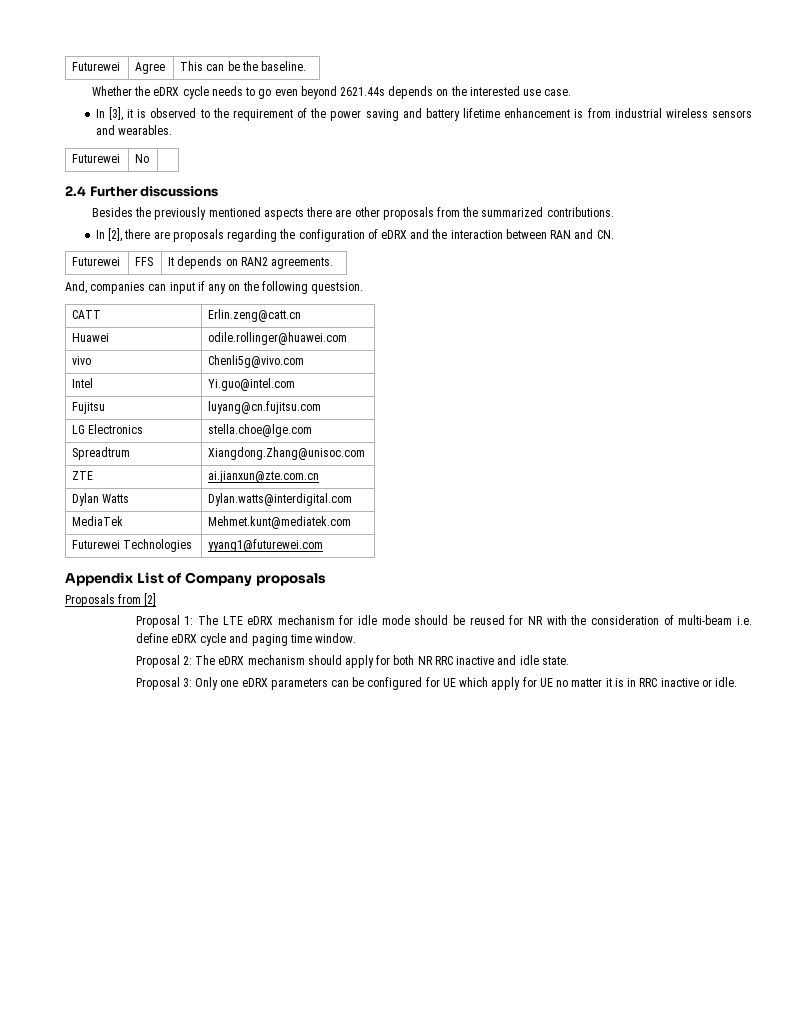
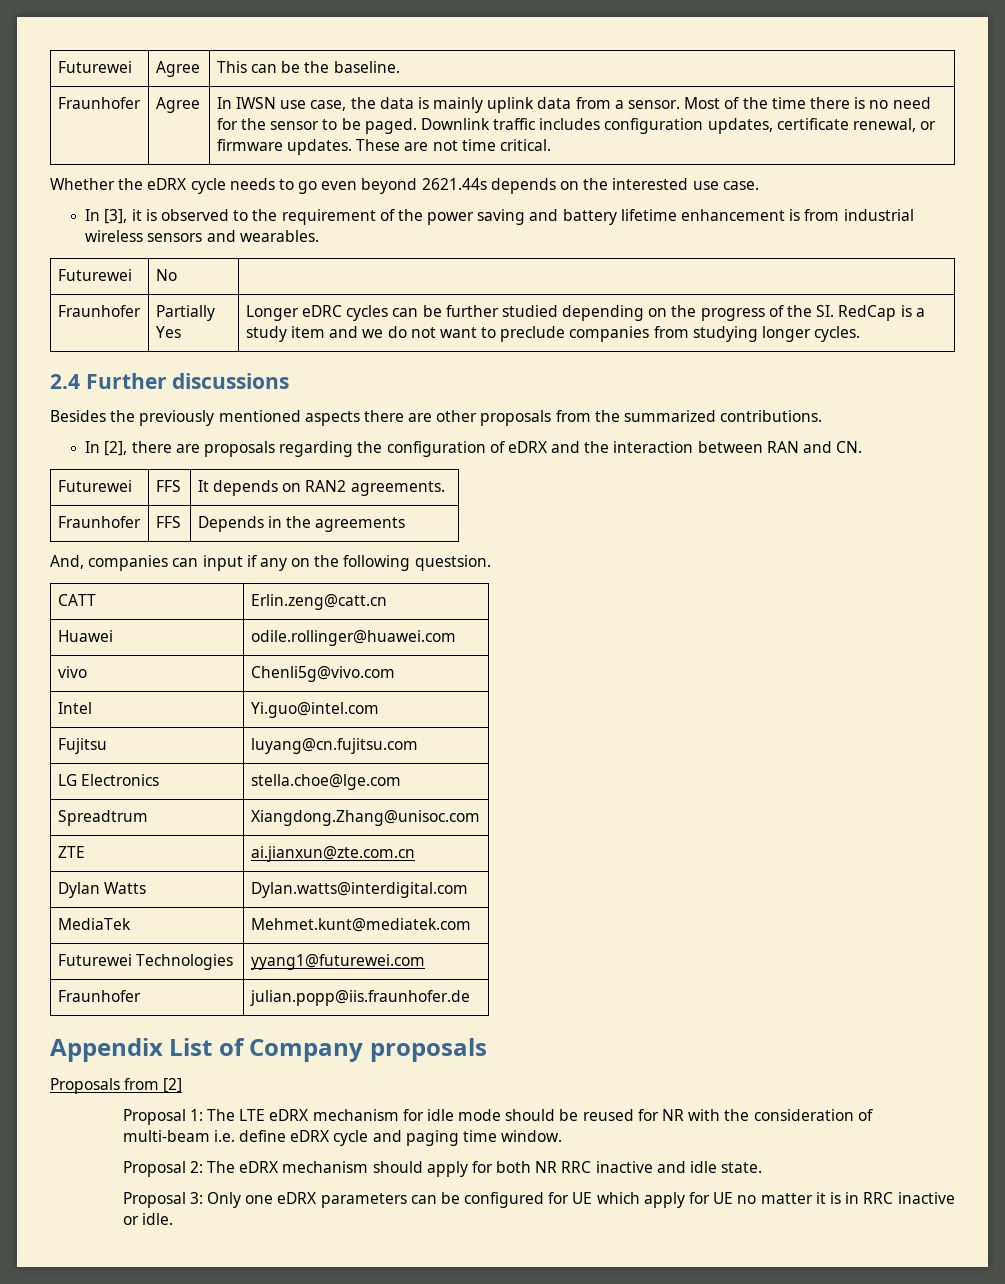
+ Fraunhofer | Agree | In IWSN use case, the data is mainly uplink data from a sensor. Most of the time there is no need for the sensor to be paged. Downlink traffic includes configuration updates, certificate renewal, or firmware updates. These are not time critical.
+ Fraunhofer | Partially Yes | Longer eDRC cycles can be further studied depending on the progress of the SI. RedCap is a study item and we do not want to preclude companies from studying longer cycles.
+ Fraunhofer | FFS | Depends in the agreements
+ Fraunhofer | julian.popp@iis.fraunhofer.de

